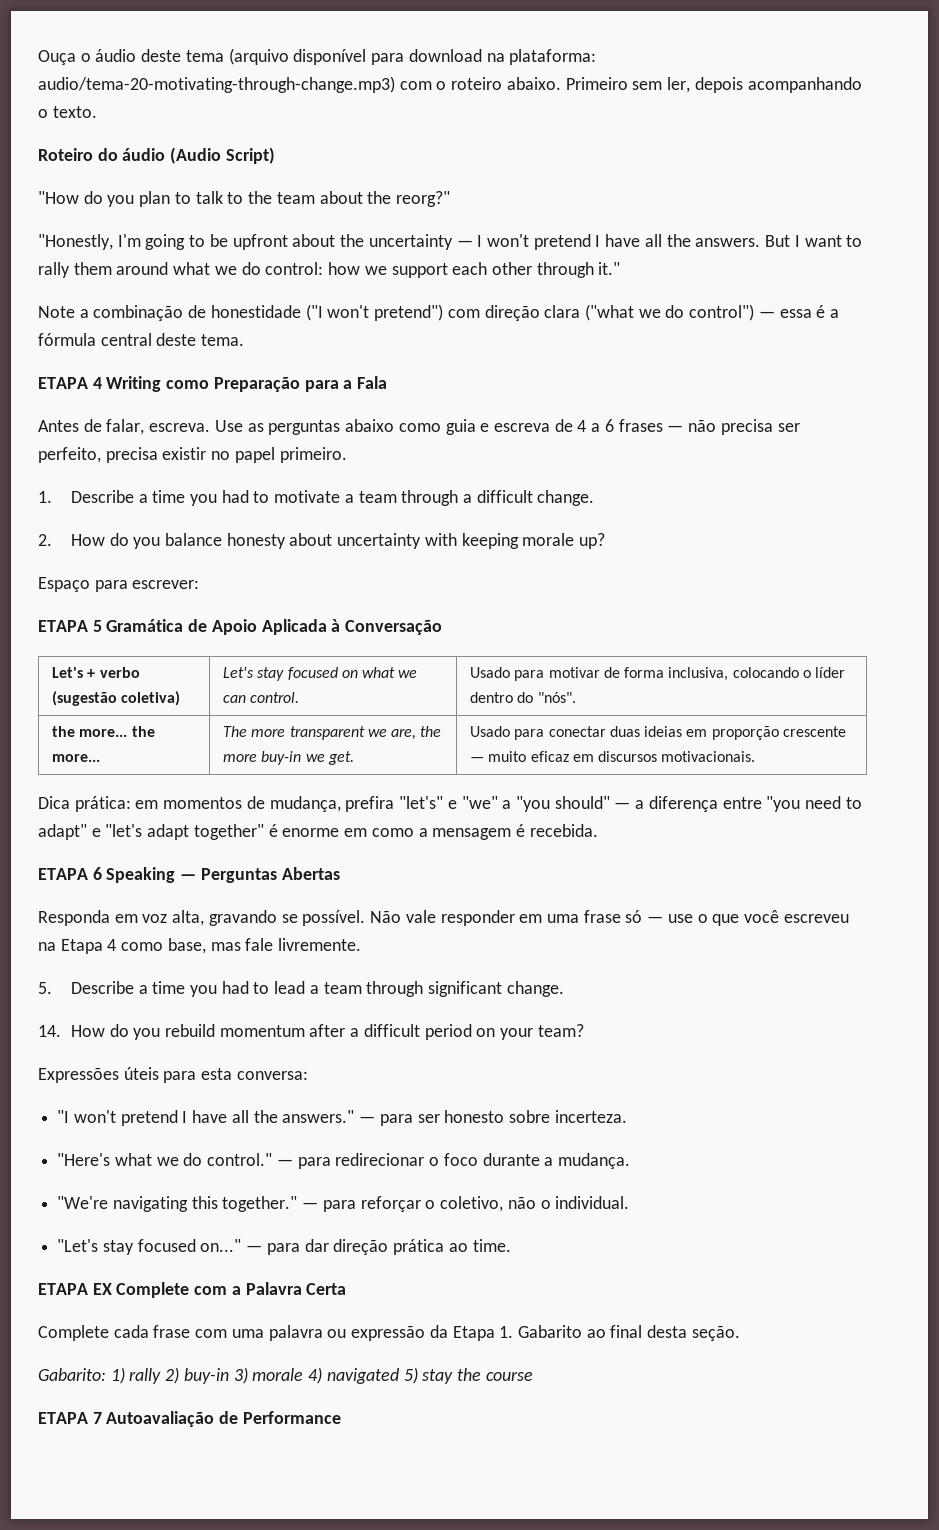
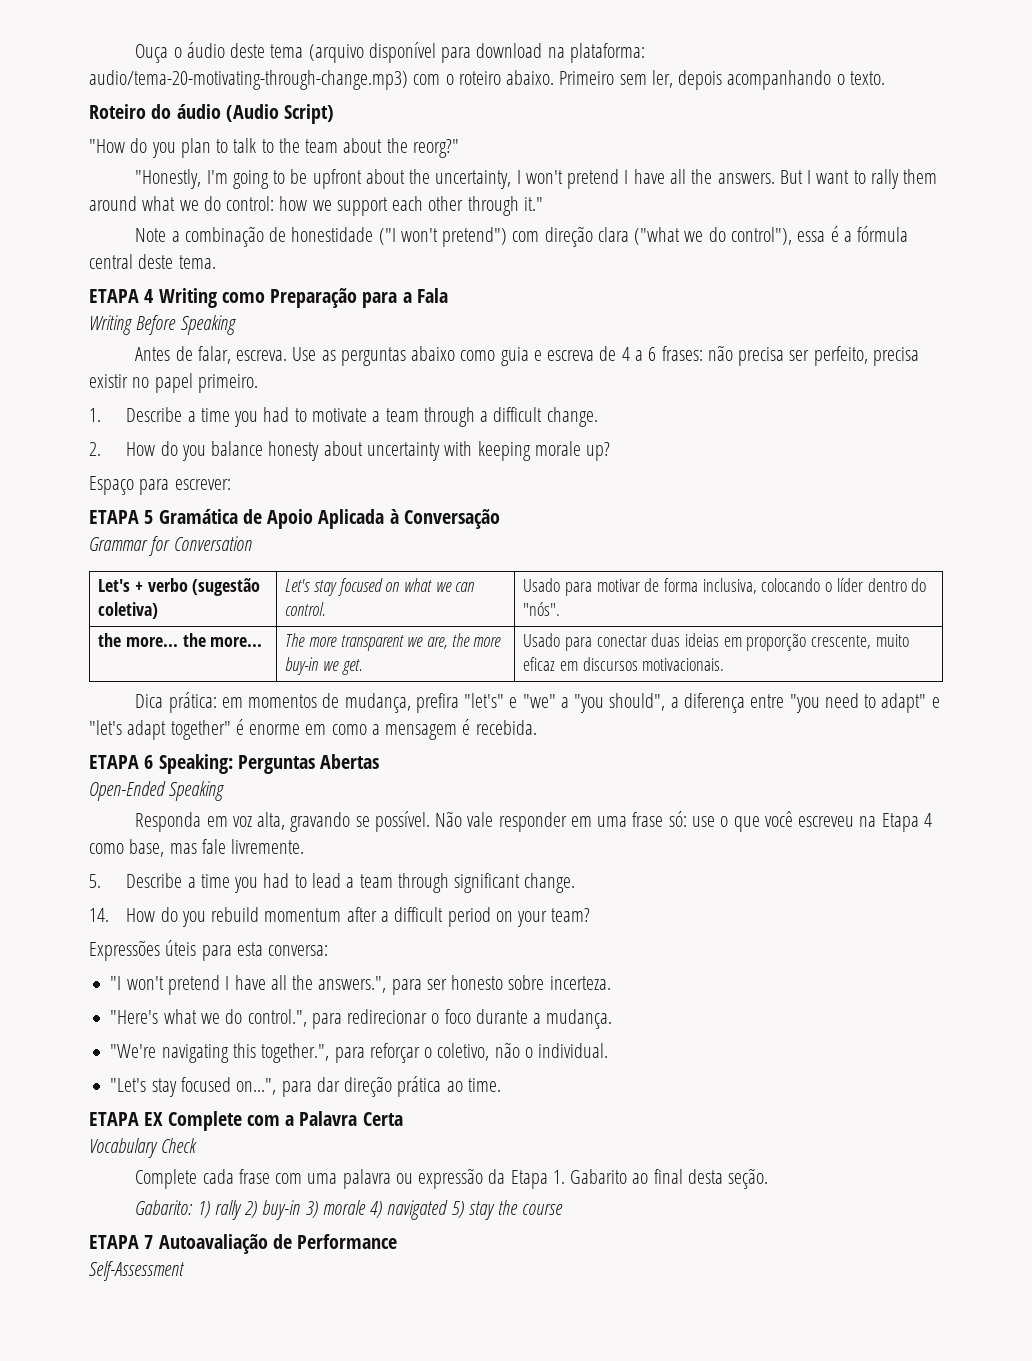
- "Honestly, I'm going to be upfront about the uncertainty — I won't pretend I have all the answers.
+ "Honestly, I'm going to be upfront about the uncertainty, I won't pretend I have all the answers.
- Note a combinação de honestidade ("I won't pretend") com direção clara ("what we do control") — essa é a fórmula central deste tema.
+ Note a combinação de honestidade ("I won't pretend") com direção clara ("what we do control"), essa é a fórmula central deste tema.
+ Writing Before Speaking
- Use as perguntas abaixo como guia e escreva de 4 a 6 frases — não precisa ser perfeito, precisa existir no papel primeiro.
+ Use as perguntas abaixo como guia e escreva de 4 a 6 frases: não precisa ser perfeito, precisa existir no papel primeiro.
+ Grammar for Conversation
- the more... the more... | The more transparent we are, the more buy-in we get. | Usado para conectar duas ideias em proporção crescente — muito eficaz em discursos motivacionais.
+ the more... the more... | The more transparent we are, the more buy-in we get. | Usado para conectar duas ideias em proporção crescente, muito eficaz em discursos motivacionais.
- Dica prática: em momentos de mudança, prefira "let's" e "we" a "you should" — a diferença entre "you need to adapt" e "let's adapt together" é enorme em como a mensagem é recebida.
+ Dica prática: em momentos de mudança, prefira "let's" e "we" a "you should", a diferença entre "you need to adapt" e "let's adapt together" é enorme em como a mensagem é recebida.
- ETAPA 6 Speaking — Perguntas Abertas
+ ETAPA 6 Speaking: Perguntas Abertas
+ Open-Ended Speaking
- Não vale responder em uma frase só — use o que você escreveu na Etapa 4 como base, mas fale livremente.
+ Não vale responder em uma frase só: use o que você escreveu na Etapa 4 como base, mas fale livremente.
- "I won't pretend I have all the answers." — para ser honesto sobre incerteza.
+ "I won't pretend I have all the answers.", para ser honesto sobre incerteza.
- "Here's what we do control." — para redirecionar o foco durante a mudança.
+ "Here's what we do control.", para redirecionar o foco durante a mudança.
- "We're navigating this together." — para reforçar o coletivo, não o individual.
+ "We're navigating this together.", para reforçar o coletivo, não o individual.
- "Let's stay focused on..." — para dar direção prática ao time.
+ "Let's stay focused on...", para dar direção prática ao time.
+ Vocabulary Check
+ Self-Assessment

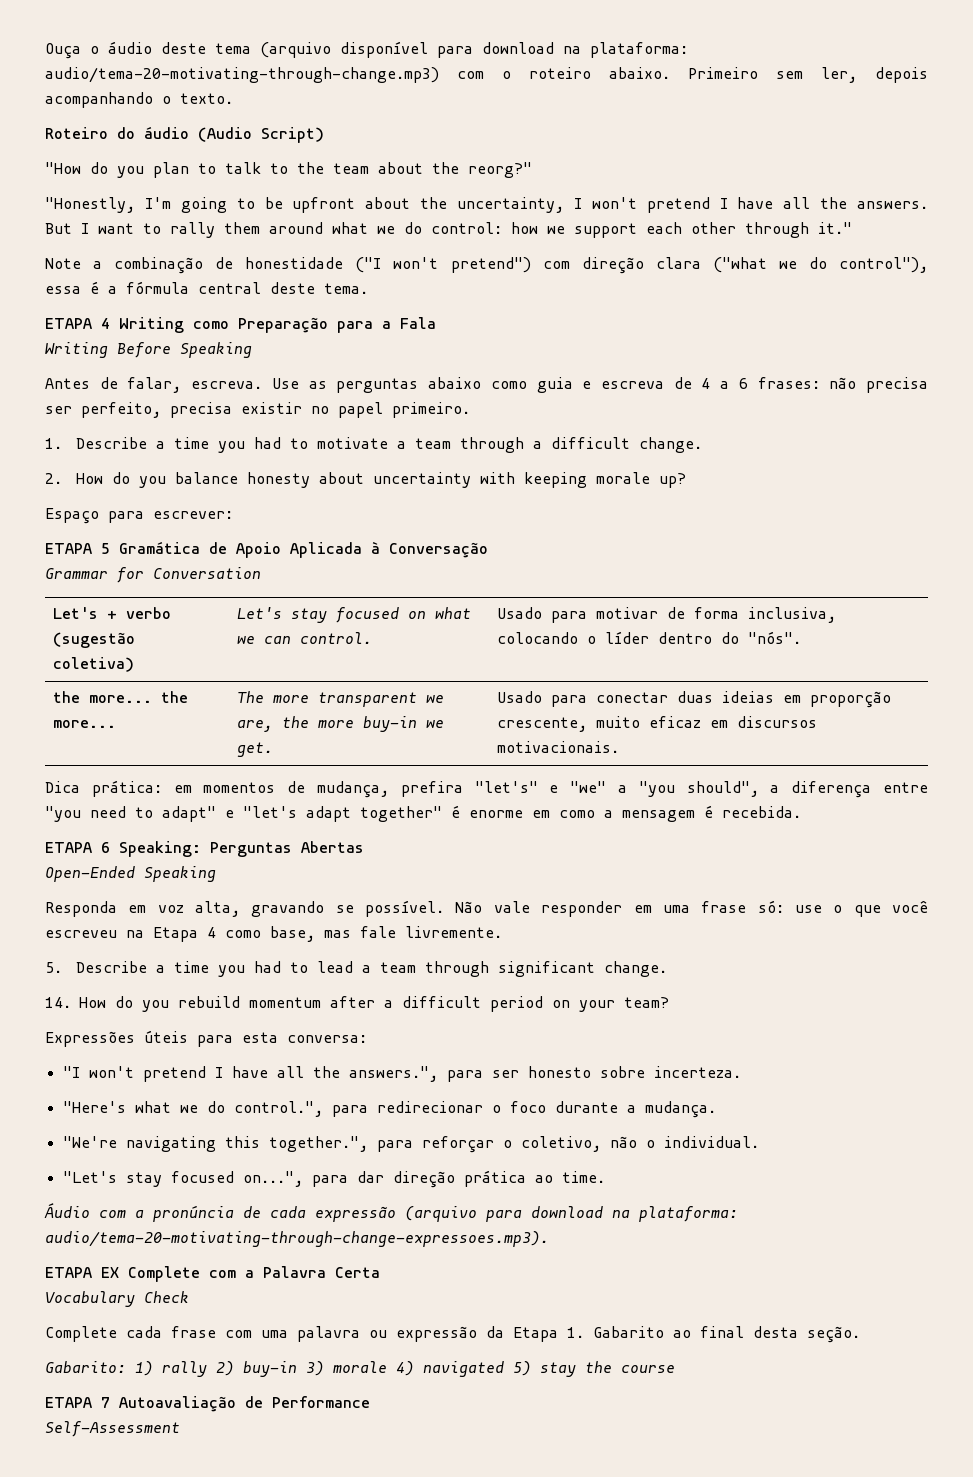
+ Áudio com a pronúncia de cada expressão (arquivo para download na plataforma: audio/tema-20-motivating-through-change-expressoes.mp3).

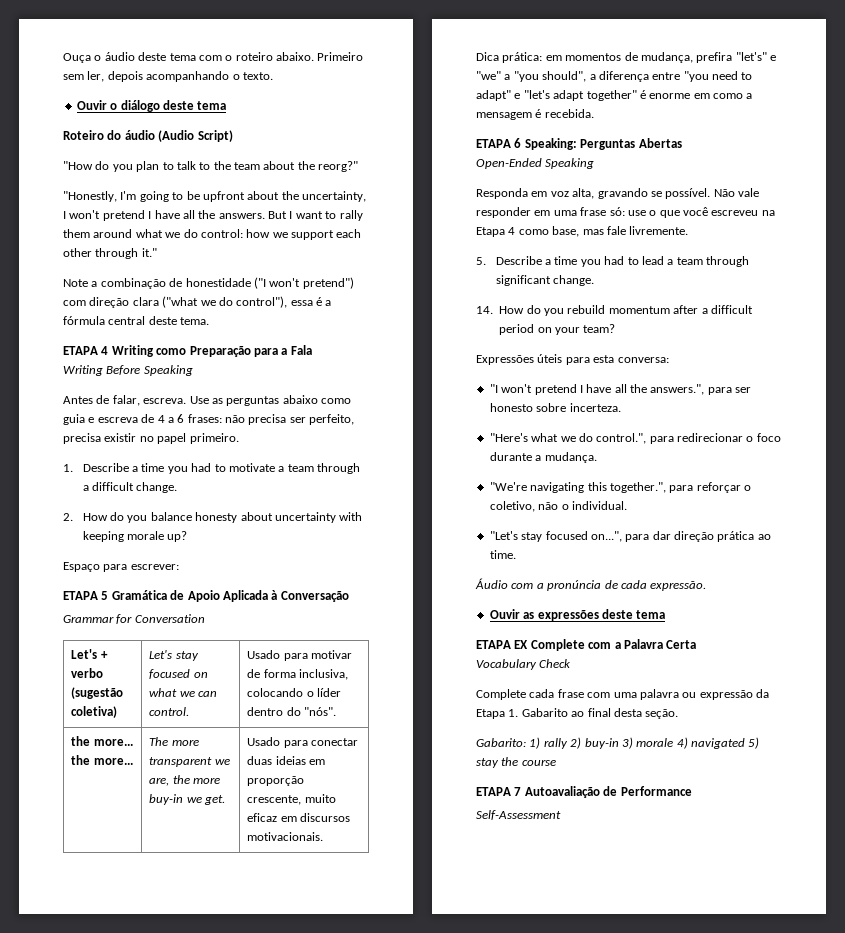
- Ouça o áudio deste tema (arquivo disponível para download na plataforma: audio/tema-20-motivating-through-change.mp3) com o roteiro abaixo.
+ Ouça o áudio deste tema com o roteiro abaixo.
+ Ouvir o diálogo deste tema
- Áudio com a pronúncia de cada expressão (arquivo para download na plataforma: audio/tema-20-motivating-through-change-expressoes.mp3).
+ Áudio com a pronúncia de cada expressão.
+ Ouvir as expressões deste tema

